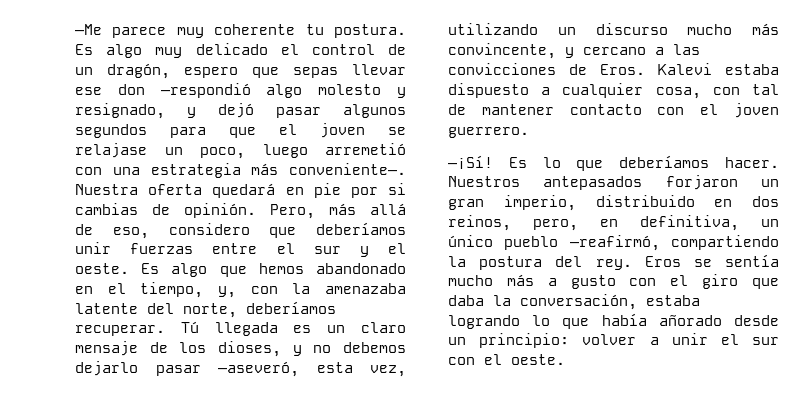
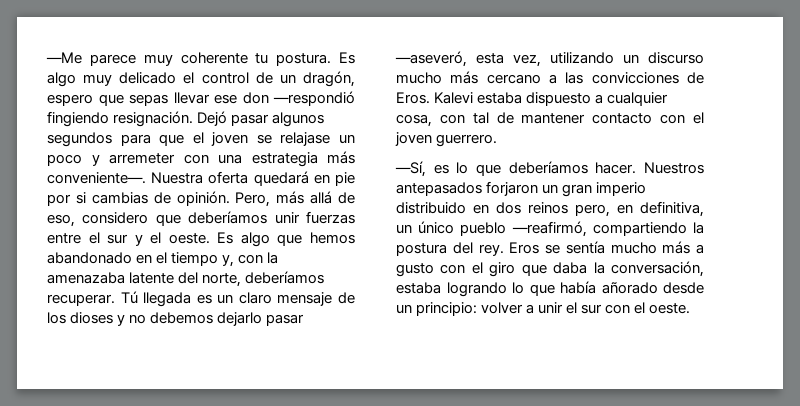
- Es algo muy delicado el control de un dragón, espero que sepas llevar ese don —respondió algo molesto y resignado, y dejó pasar algunos segundos para que el joven se relajase un poco, luego arremetió con una estrategia más conveniente—.
+ Es algo muy delicado el control de un dragón, espero que sepas llevar ese don —respondió fingiendo resignación. Dejó pasar algunos segundos para que el joven se relajase un poco y arremeter con una estrategia más conveniente—.
- Es algo que hemos abandonado en el tiempo, y, con la amenazaba latente del norte, deberíamos recuperar.
+ Es algo que hemos abandonado en el tiempo y, con la amenazaba latente del norte, deberíamos recuperar.
- Tú llegada es un claro mensaje de los dioses, y no debemos dejarlo pasar —aseveró, esta vez, utilizando un discurso mucho más convincente, y cercano a las convicciones de Eros.
+ Tú llegada es un claro mensaje de los dioses y no debemos dejarlo pasar —aseveró, esta vez, utilizando un discurso mucho más cercano a las convicciones de Eros.
- —¡Sí! Es lo que deberíamos hacer.
+ —Sí, es lo que deberíamos hacer.
- Nuestros antepasados forjaron un gran imperio, distribuido en dos reinos, pero, en definitiva, un único pueblo —reafirmó, compartiendo la postura del rey.
+ Nuestros antepasados forjaron un gran imperio distribuido en dos reinos pero, en definitiva, un único pueblo —reafirmó, compartiendo la postura del rey.

